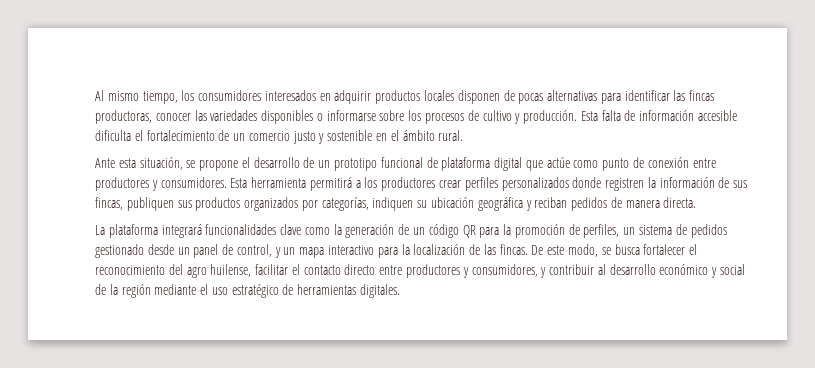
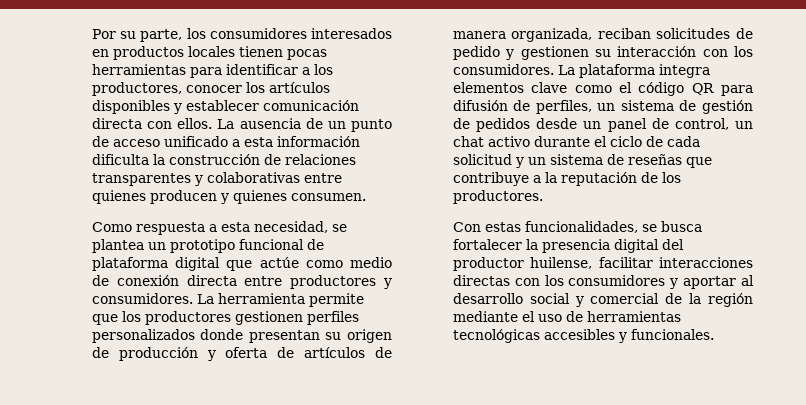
- Al mismo tiempo, los consumidores interesados en adquirir productos locales disponen de pocas alternativas para identificar las fincas productoras, conocer las variedades disponibles o informarse sobre los procesos de cultivo y producción. Esta falta de información accesible dificulta el fortalecimiento de un comercio justo y sostenible en el ámbito rural.
- Ante esta situación, se propone el desarrollo de un prototipo funcional de plataforma digital que actúe como punto de conexión entre productores y consumidores.
+ Por su parte, los consumidores interesados en productos locales tienen pocas herramientas para identificar a los productores, conocer los artículos disponibles y establecer comunicación directa con ellos. La ausencia de un punto de acceso unificado a esta información dificulta la construcción de relaciones transparentes y colaborativas entre quienes producen y quienes consumen.
+ Como respuesta a esta necesidad, se plantea un prototipo funcional de plataforma digital que actúe como medio de conexión directa entre productores y consumidores.
- Esta herramienta permitirá a los productores crear perfiles personalizados donde registren la información de sus fincas, publiquen sus productos organizados por categorías, indiquen su ubicación geográfica y reciban pedidos de manera directa.
- La plataforma integrará funcionalidades clave como la generación de un código QR para la promoción de perfiles, un sistema de pedidos gestionado desde un panel de control, y un mapa interactivo para la localización de las fincas. De este modo, se busca fortalecer el reconocimiento del agro huilense, facilitar el contacto directo entre productores y consumidores, y contribuir al desarrollo económico y social de la región mediante el uso estratégico de herramientas digitales.
+ La herramienta permite que los productores gestionen perfiles personalizados donde presentan su origen de producción y oferta de artículos de manera organizada, reciban solicitudes de pedido y gestionen su interacción con los consumidores. La plataforma integra elementos clave como el código QR para difusión de perfiles, un sistema de gestión de pedidos desde un panel de control, un chat activo durante el ciclo de cada solicitud y un sistema de reseñas que contribuye a la reputación de los productores.
+ Con estas funcionalidades, se busca fortalecer la presencia digital del productor huilense, facilitar interacciones directas con los consumidores y aportar al desarrollo social y comercial de la región mediante el uso de herramientas tecnológicas accesibles y funcionales.

